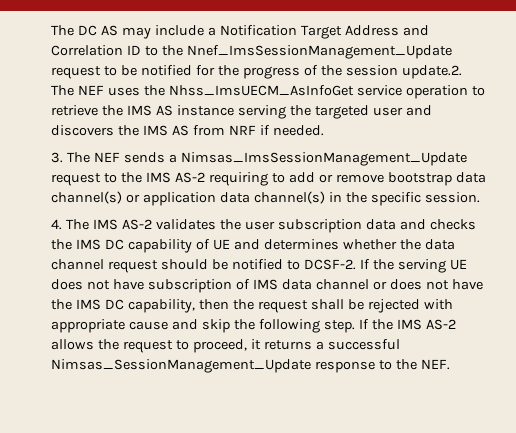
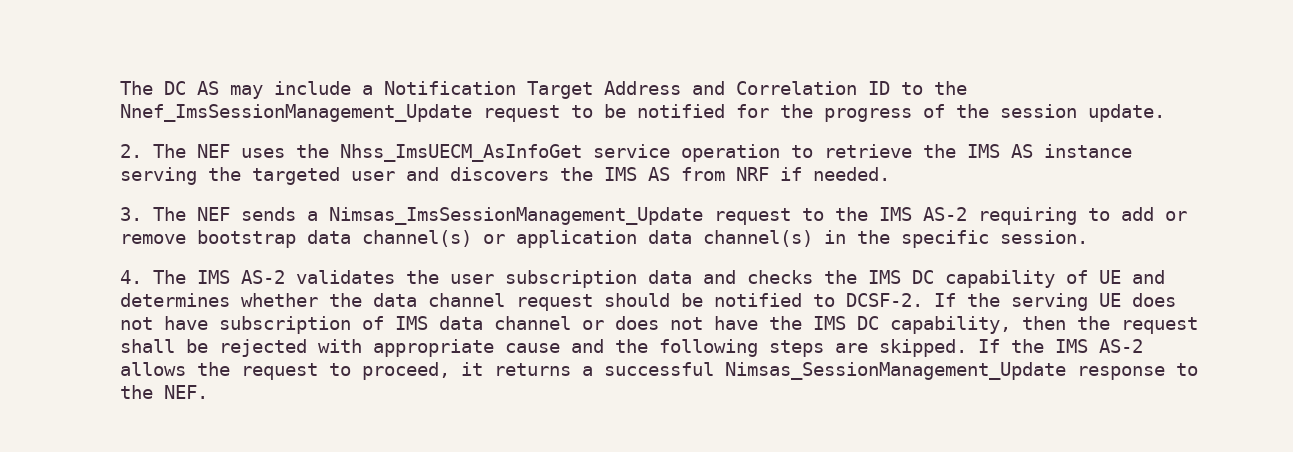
- The DC AS may include a Notification Target Address and Correlation ID to the Nnef_ImsSessionManagement_Update request to be notified for the progress of the session update.2. The NEF uses the Nhss_ImsUECM_AsInfoGet service operation to retrieve the IMS AS instance serving the targeted user and discovers the IMS AS from NRF if needed.
+ The DC AS may include a Notification Target Address and Correlation ID to the Nnef_ImsSessionManagement_Update request to be notified for the progress of the session update.
+ 2. The NEF uses the Nhss_ImsUECM_AsInfoGet service operation to retrieve the IMS AS instance serving the targeted user and discovers the IMS AS from NRF if needed.
- If the serving UE does not have subscription of IMS data channel or does not have the IMS DC capability, then the request shall be rejected with appropriate cause and skip the following step.
+ If the serving UE does not have subscription of IMS data channel or does not have the IMS DC capability, then the request shall be rejected with appropriate cause and the following steps are skipped.

